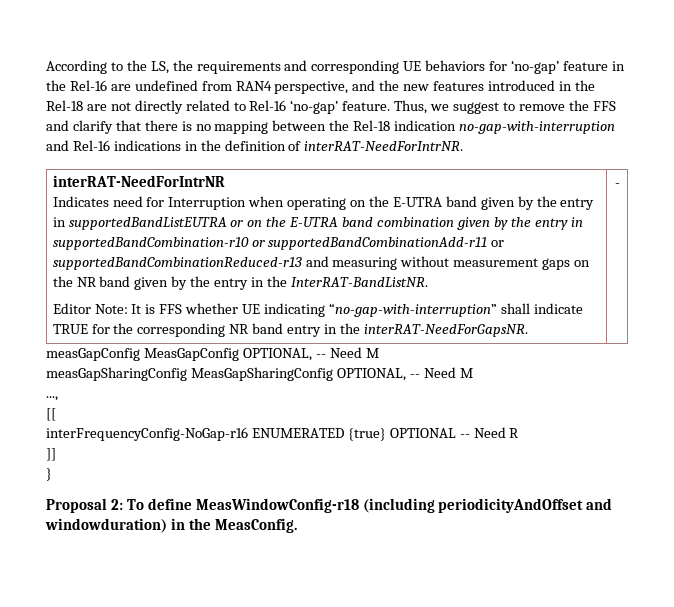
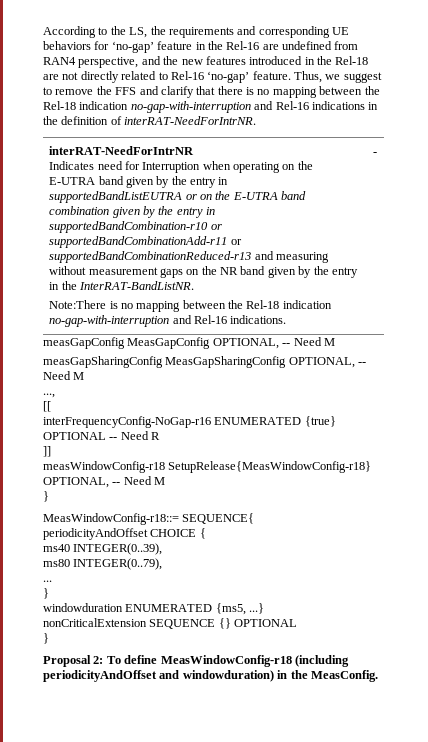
- Editor Note: It is FFS whether UE indicating “no-gap-with-interruption” shall indicate TRUE for the corresponding NR band entry in the interRAT-NeedForGapsNR.
+ Note:There is no mapping between the Rel-18 indication no-gap-with-interruption and Rel-16 indications.
+ measWindowConfig-r18 SetupRelease{MeasWindowConfig-r18} OPTIONAL, -- Need M
+ }
+ MeasWindowConfig-r18::= SEQUENCE{
+ periodicityAndOffset CHOICE {
+ ms40 INTEGER(0..39),
+ ms80 INTEGER(0..79),
+ ...
+ }
+ windowduration ENUMERATED {ms5, ...}
+ nonCriticalExtension SEQUENCE {} OPTIONAL

